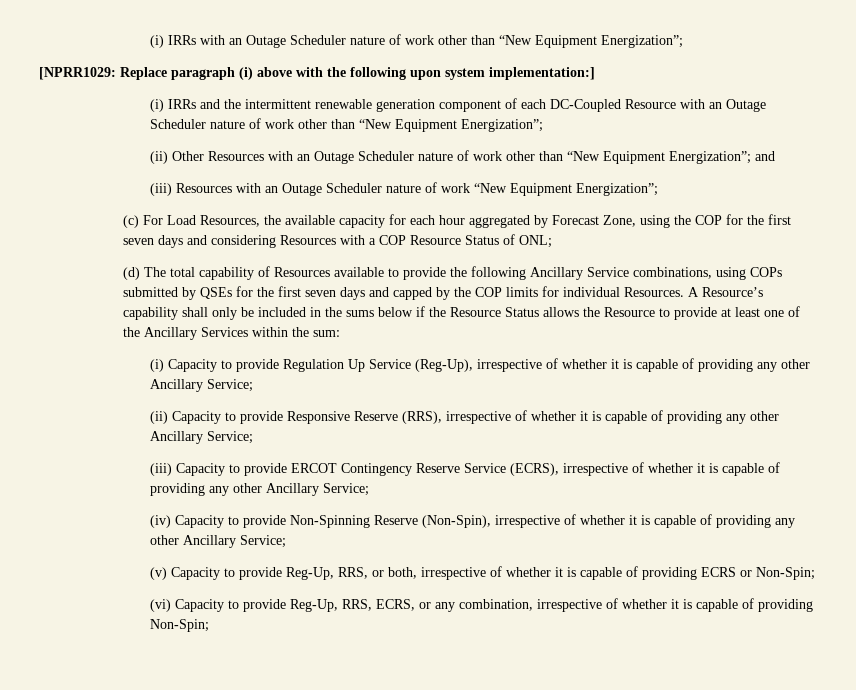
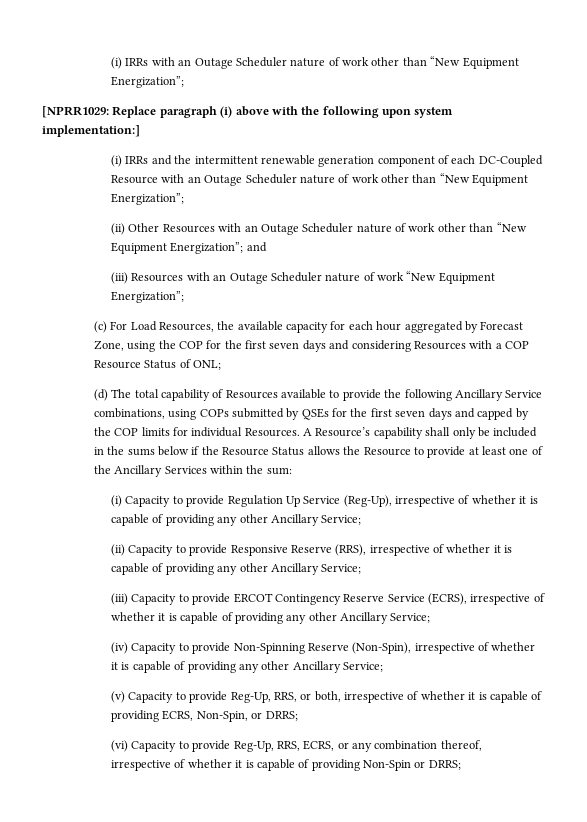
- (v) Capacity to provide Reg-Up, RRS, or both, irrespective of whether it is capable of providing ECRS or Non-Spin;
+ (v) Capacity to provide Reg-Up, RRS, or both, irrespective of whether it is capable of providing ECRS, Non-Spin, or DRRS;
- (vi) Capacity to provide Reg-Up, RRS, ECRS, or any combination, irrespective of whether it is capable of providing Non-Spin;
+ (vi) Capacity to provide Reg-Up, RRS, ECRS, or any combination thereof, irrespective of whether it is capable of providing Non-Spin or DRRS;

